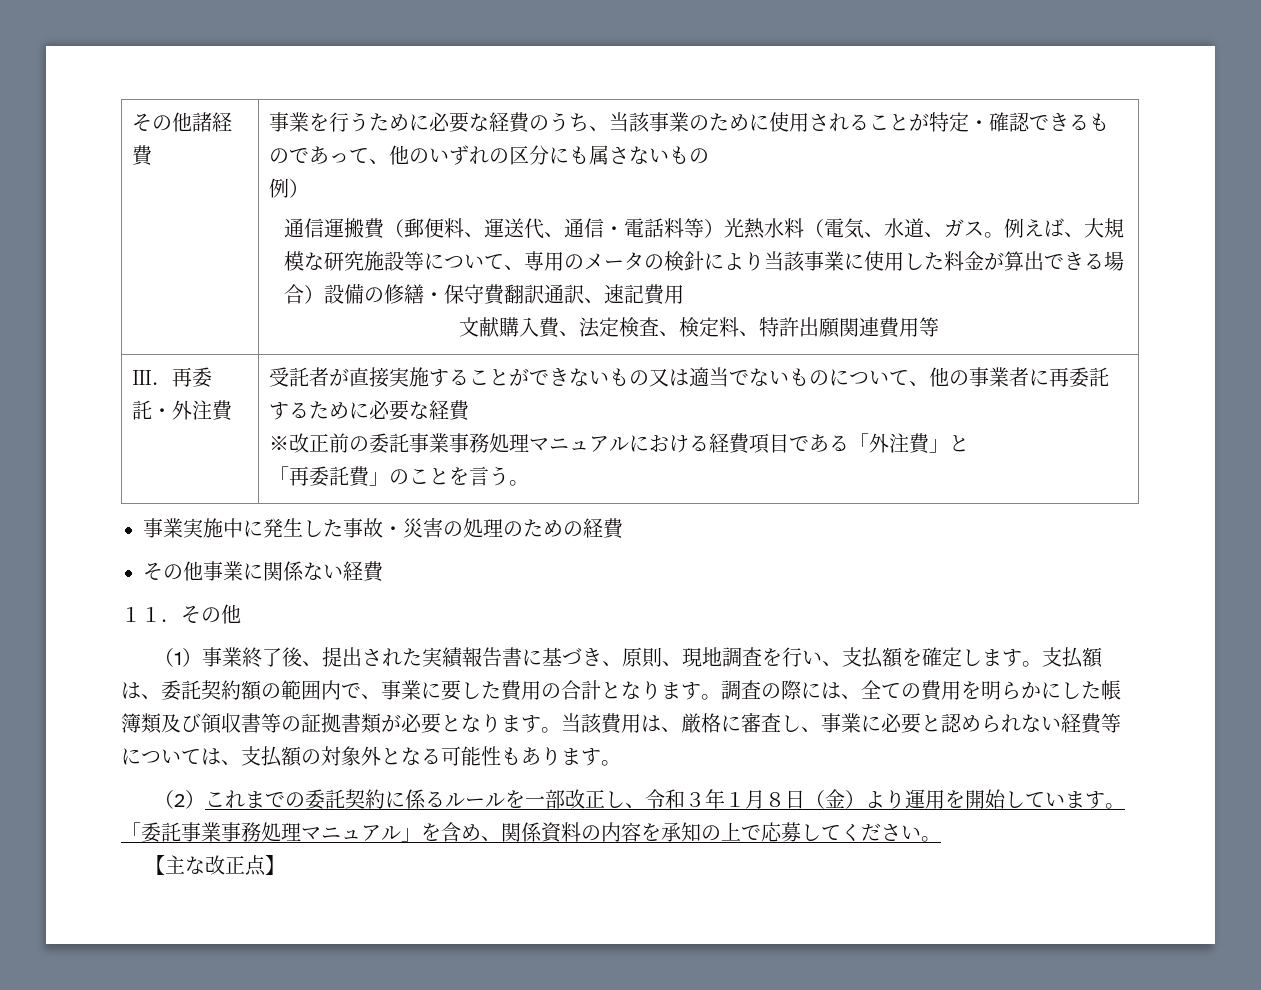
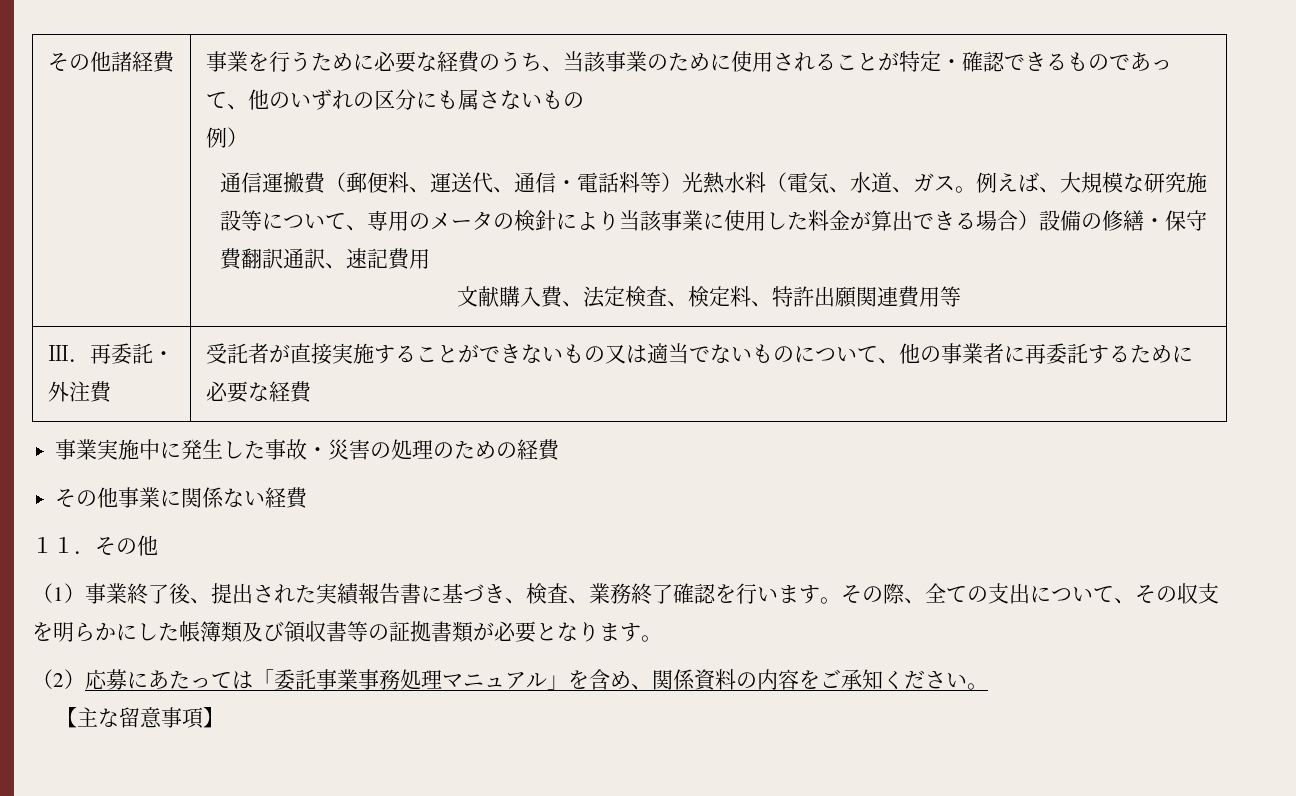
- ※改正前の委託事業事務処理マニュアルにおける経費項目である「外注費」と
- 「再委託費」のことを言う。
- （1）事業終了後、提出された実績報告書に基づき、原則、現地調査を行い、支払額を確定します。支払額は、委託契約額の範囲内で、事業に要した費用の合計となります。調査の際には、全ての費用を明らかにした帳簿類及び領収書等の証拠書類が必要となります。当該費用は、厳格に審査し、事業に必要と認められない経費等については、支払額の対象外となる可能性もあります。
- （2）これまでの委託契約に係るルールを一部改正し、令和３年１月８日（金）より運用を開始しています。「委託事業事務処理マニュアル」を含め、関係資料の内容を承知の上で応募してください。
+ （1）事業終了後、提出された実績報告書に基づき、検査、業務終了確認を行います。その際、全ての支出について、その収支を明らかにした帳簿類及び領収書等の証拠書類が必要となります。
+ （2）応募にあたっては「委託事業事務処理マニュアル」を含め、関係資料の内容をご承知ください。
- 【主な改正点】
+ 【主な留意事項】

